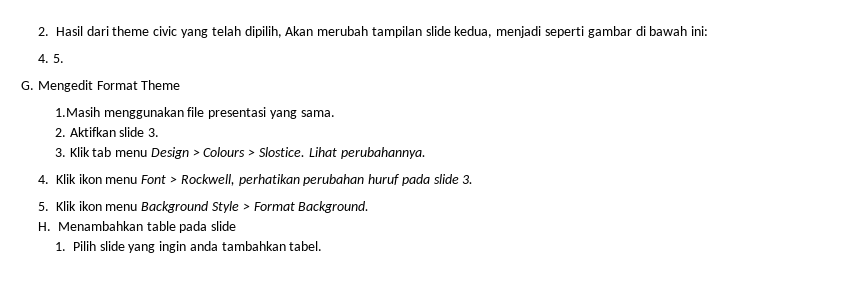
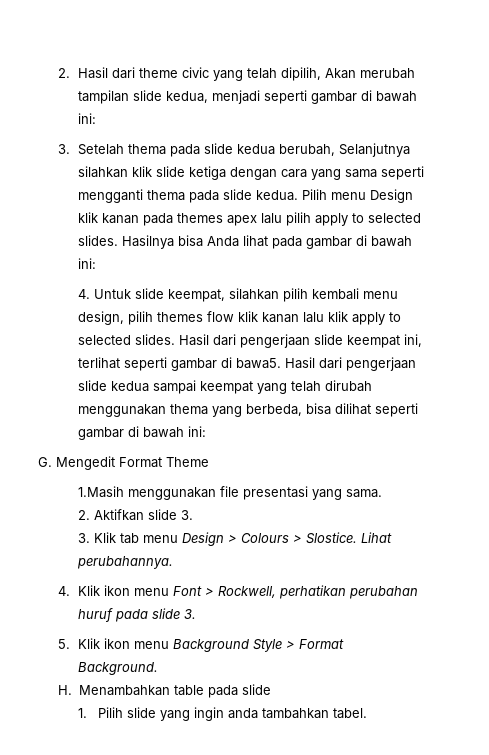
- 4. 5.
+ 3. Setelah thema pada slide kedua berubah, Selanjutnya silahkan klik slide ketiga dengan cara yang sama seperti mengganti thema pada slide kedua. Pilih menu Design klik kanan pada themes apex lalu pilih apply to selected slides. Hasilnya bisa Anda lihat pada gambar di bawah ini:
+ 4. Untuk slide keempat, silahkan pilih kembali menu design, pilih themes flow klik kanan lalu klik apply to selected slides. Hasil dari pengerjaan slide keempat ini, terlihat seperti gambar di bawa5. Hasil dari pengerjaan slide kedua sampai keempat yang telah dirubah menggunakan thema yang berbeda, bisa dilihat seperti gambar di bawah ini:

